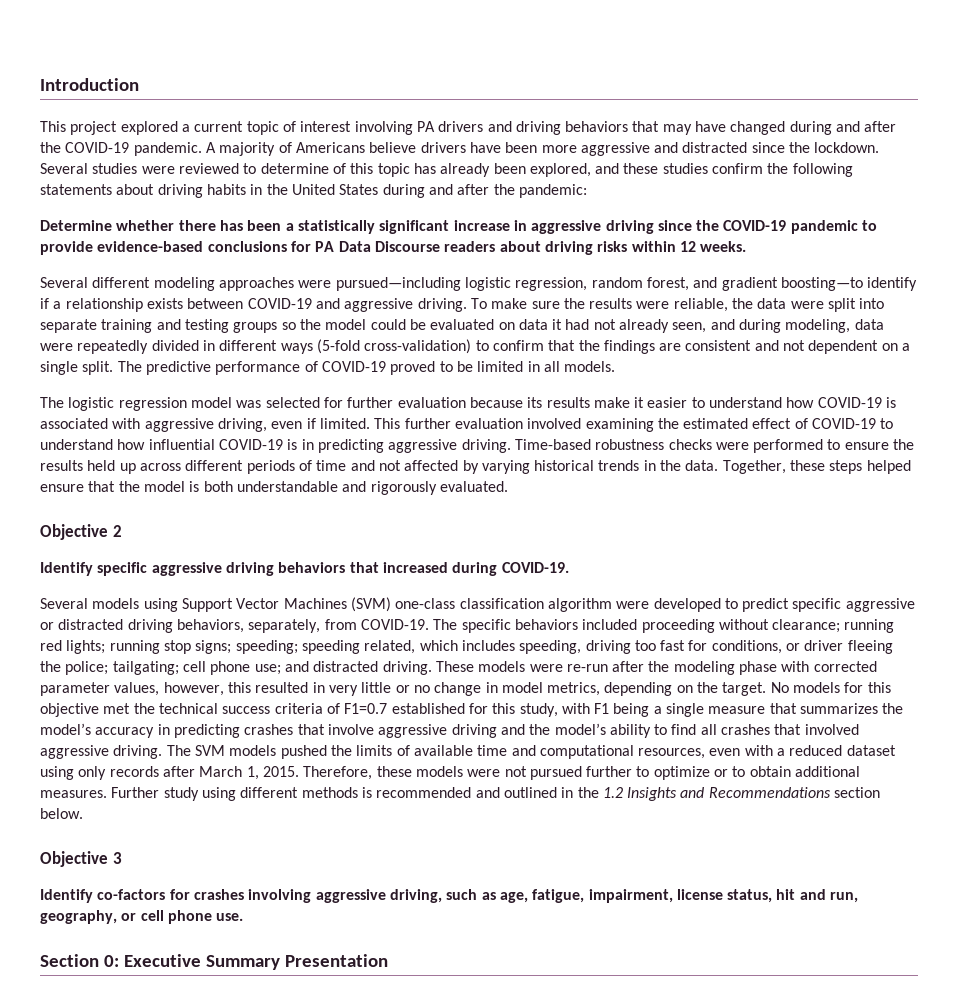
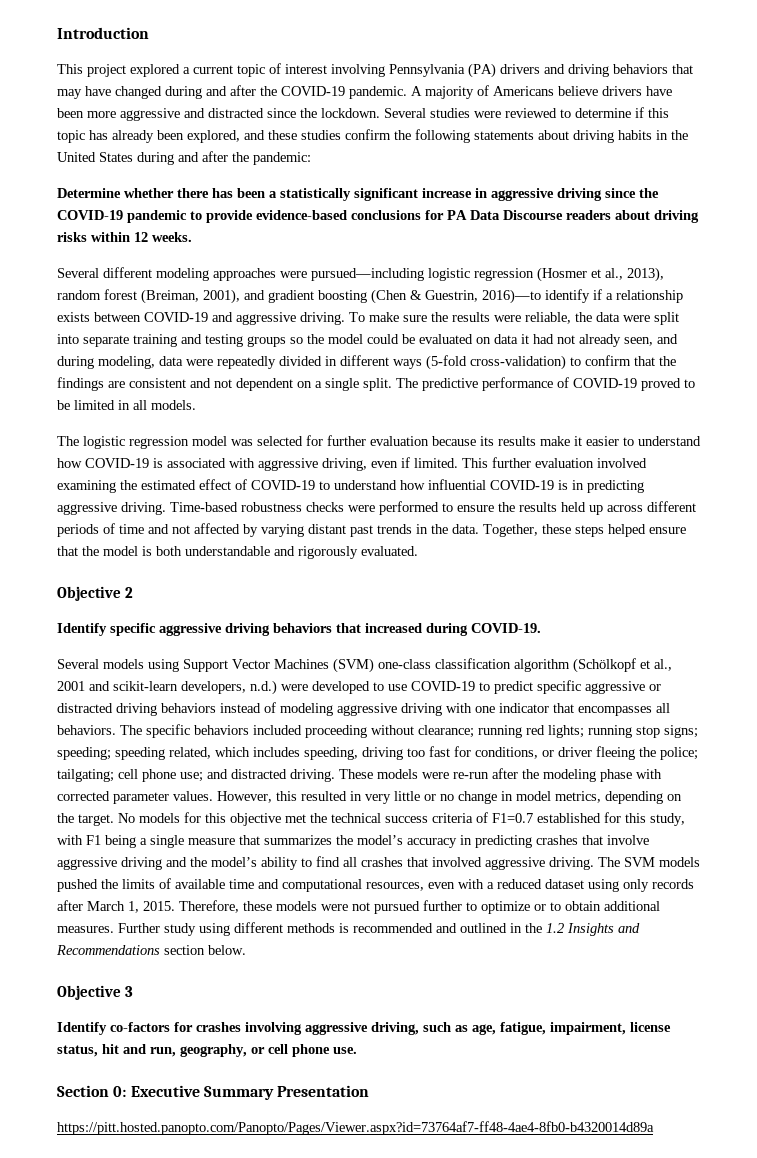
- This project explored a current topic of interest involving PA drivers and driving behaviors that may have changed during and after the COVID-19 pandemic.
+ This project explored a current topic of interest involving Pennsylvania (PA) drivers and driving behaviors that may have changed during and after the COVID-19 pandemic.
- Several studies were reviewed to determine of this topic has already been explored, and these studies confirm the following statements about driving habits in the United States during and after the pandemic:
+ Several studies were reviewed to determine if this topic has already been explored, and these studies confirm the following statements about driving habits in the United States during and after the pandemic:
- Several different modeling approaches were pursued—including logistic regression, random forest, and gradient boosting—to identify if a relationship exists between COVID-19 and aggressive driving.
+ Several different modeling approaches were pursued—including logistic regression (Hosmer et al., 2013), random forest (Breiman, 2001), and gradient boosting (Chen & Guestrin, 2016)—to identify if a relationship exists between COVID-19 and aggressive driving.
- Time-based robustness checks were performed to ensure the results held up across different periods of time and not affected by varying historical trends in the data.
+ Time-based robustness checks were performed to ensure the results held up across different periods of time and not affected by varying distant past trends in the data.
- Several models using Support Vector Machines (SVM) one-class classification algorithm were developed to predict specific aggressive or distracted driving behaviors, separately, from COVID-19.
+ Several models using Support Vector Machines (SVM) one-class classification algorithm (Schölkopf et al., 2001 and scikit-learn developers, n.d.) were developed to use COVID-19 to predict specific aggressive or distracted driving behaviors instead of modeling aggressive driving with one indicator that encompasses all behaviors.
- These models were re-run after the modeling phase with corrected parameter values, however, this resulted in very little or no change in model metrics, depending on the target.
+ These models were re-run after the modeling phase with corrected parameter values. However, this resulted in very little or no change in model metrics, depending on the target.
+ https://pitt.hosted.panopto.com/Panopto/Pages/Viewer.aspx?id=73764af7-ff48-4ae4-8fb0-b4320014d89a

